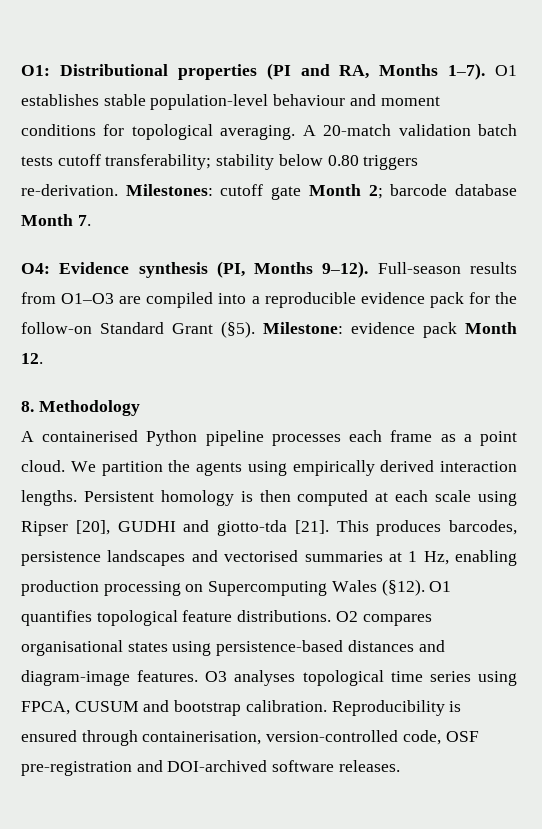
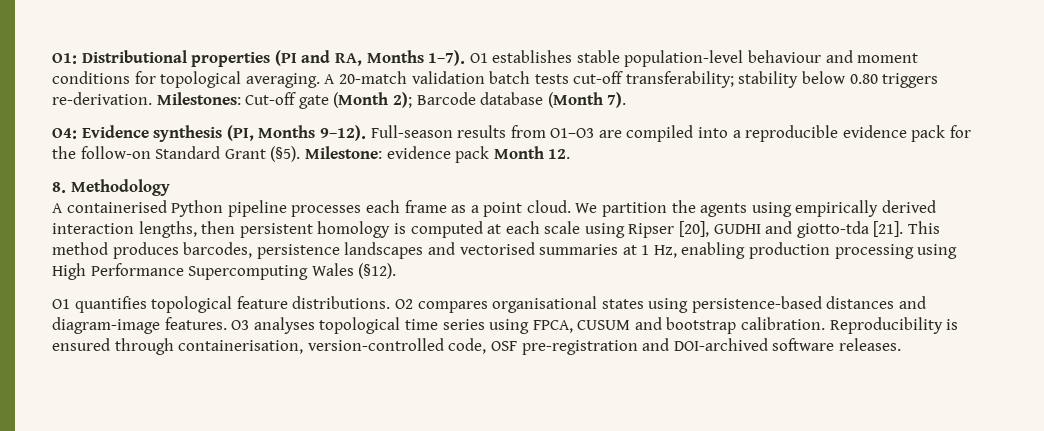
- A 20-match validation batch tests cutoff transferability; stability below 0.80 triggers re-derivation.
+ A 20-match validation batch tests cut-off transferability; stability below 0.80 triggers re-derivation.
- Milestones: cutoff gate Month 2; barcode database Month 7.
+ Milestones: Cut-off gate (Month 2); Barcode database (Month 7).
- We partition the agents using empirically derived interaction lengths. Persistent homology is then computed at each scale using Ripser [20], GUDHI and giotto-tda [21].
+ We partition the agents using empirically derived interaction lengths, then persistent homology is computed at each scale using Ripser [20], GUDHI and giotto-tda [21].
- This produces barcodes, persistence landscapes and vectorised summaries at 1 Hz, enabling production processing on Supercomputing Wales (§12). O1 quantifies topological feature distributions.
+ This method produces barcodes, persistence landscapes and vectorised summaries at 1 Hz, enabling production processing using High Performance Supercomputing Wales (§12).
+ O1 quantifies topological feature distributions.

